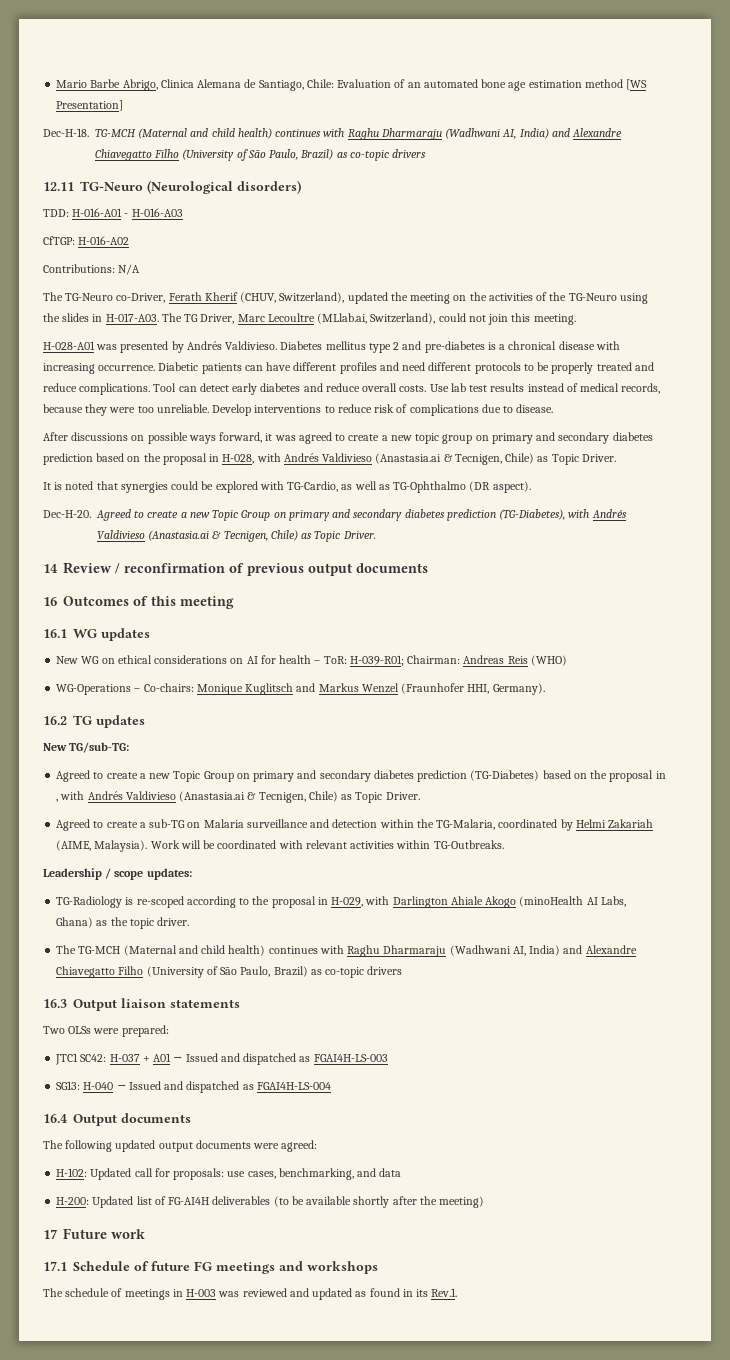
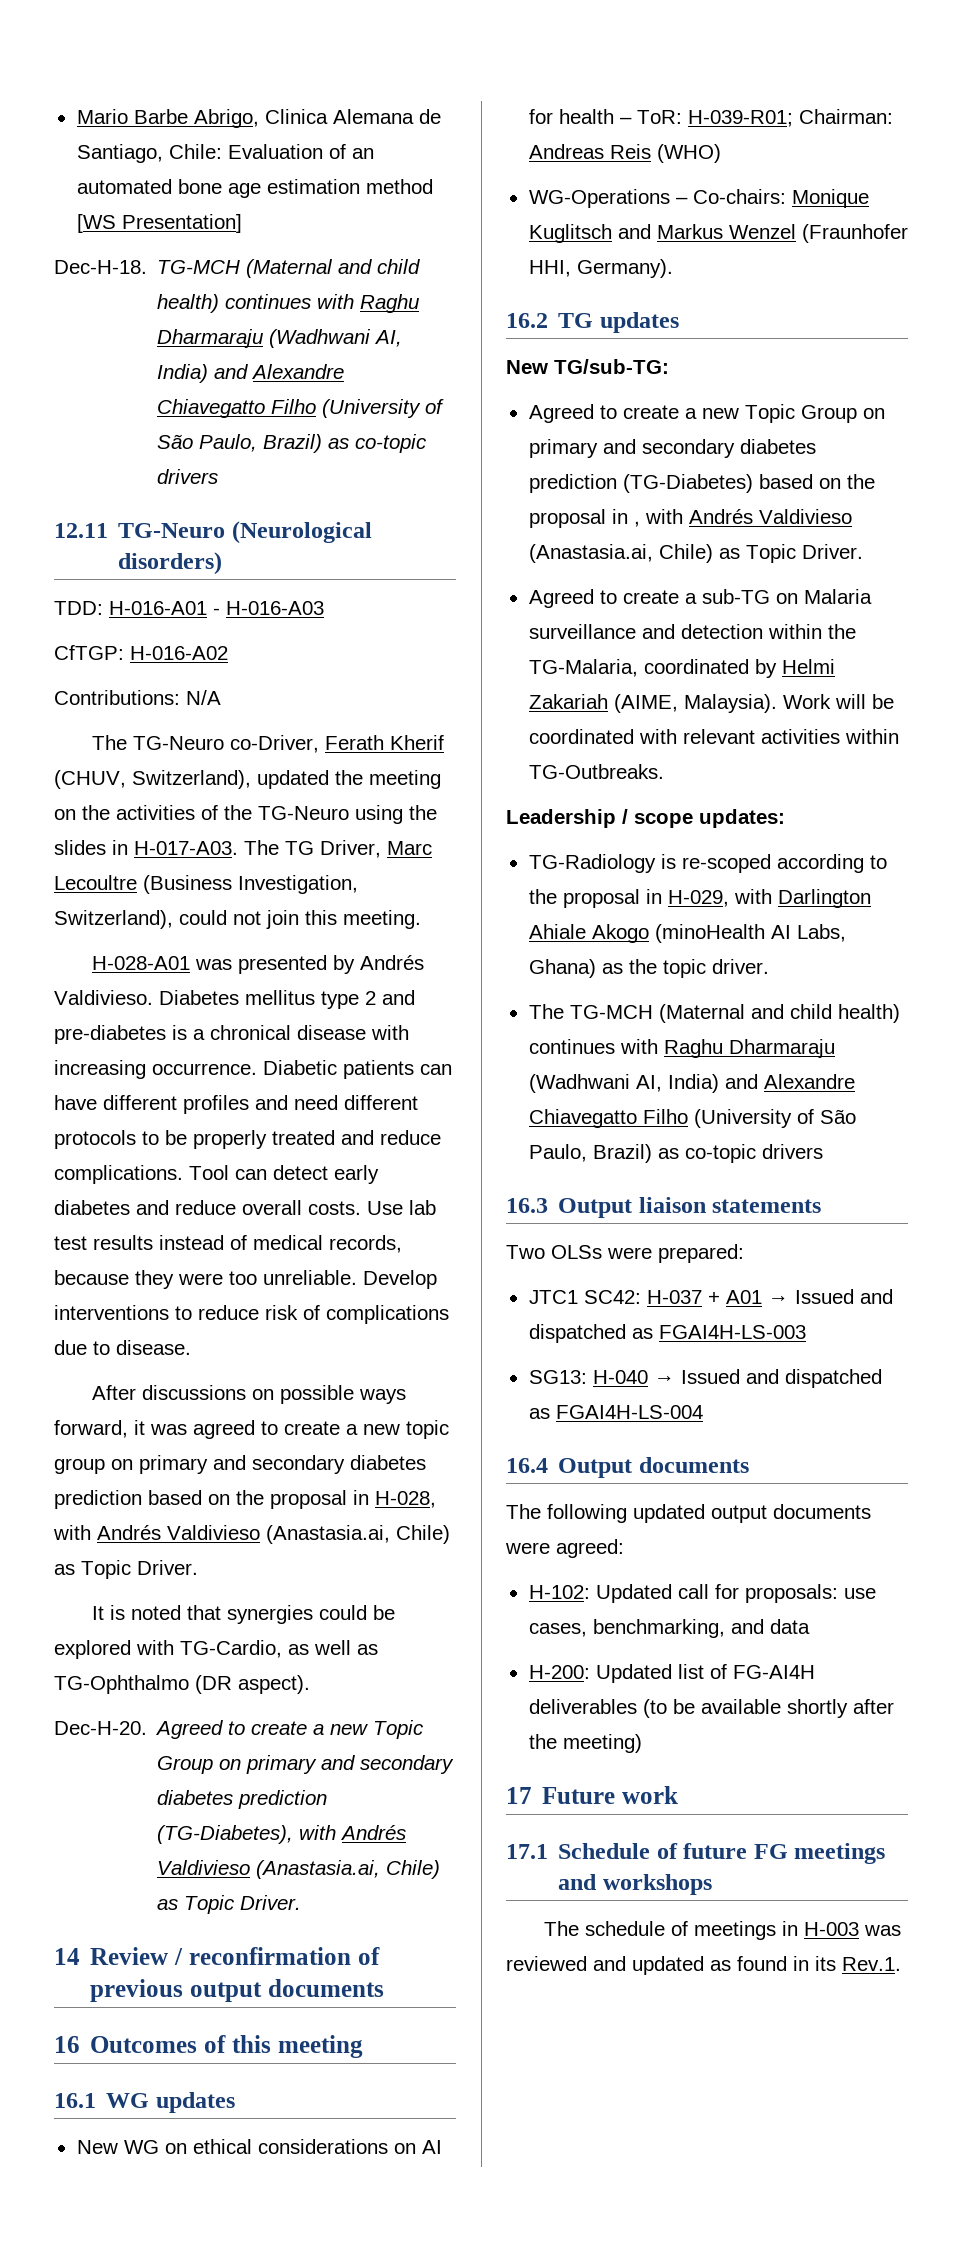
- The TG Driver, Marc Lecoultre (MLlab.ai, Switzerland), could not join this meeting.
+ The TG Driver, Marc Lecoultre (Business Investigation, Switzerland), could not join this meeting.
- After discussions on possible ways forward, it was agreed to create a new topic group on primary and secondary diabetes prediction based on the proposal in H-028, with Andrés Valdivieso (Anastasia.ai & Tecnigen, Chile) as Topic Driver.
+ After discussions on possible ways forward, it was agreed to create a new topic group on primary and secondary diabetes prediction based on the proposal in H-028, with Andrés Valdivieso (Anastasia.ai, Chile) as Topic Driver.
- Agreed to create a new Topic Group on primary and secondary diabetes prediction (TG-Diabetes), with Andrés Valdivieso (Anastasia.ai & Tecnigen, Chile) as Topic Driver.
+ Agreed to create a new Topic Group on primary and secondary diabetes prediction (TG-Diabetes), with Andrés Valdivieso (Anastasia.ai, Chile) as Topic Driver.
- Agreed to create a new Topic Group on primary and secondary diabetes prediction (TG-Diabetes) based on the proposal in , with Andrés Valdivieso (Anastasia.ai & Tecnigen, Chile) as Topic Driver.
+ Agreed to create a new Topic Group on primary and secondary diabetes prediction (TG-Diabetes) based on the proposal in , with Andrés Valdivieso (Anastasia.ai, Chile) as Topic Driver.

